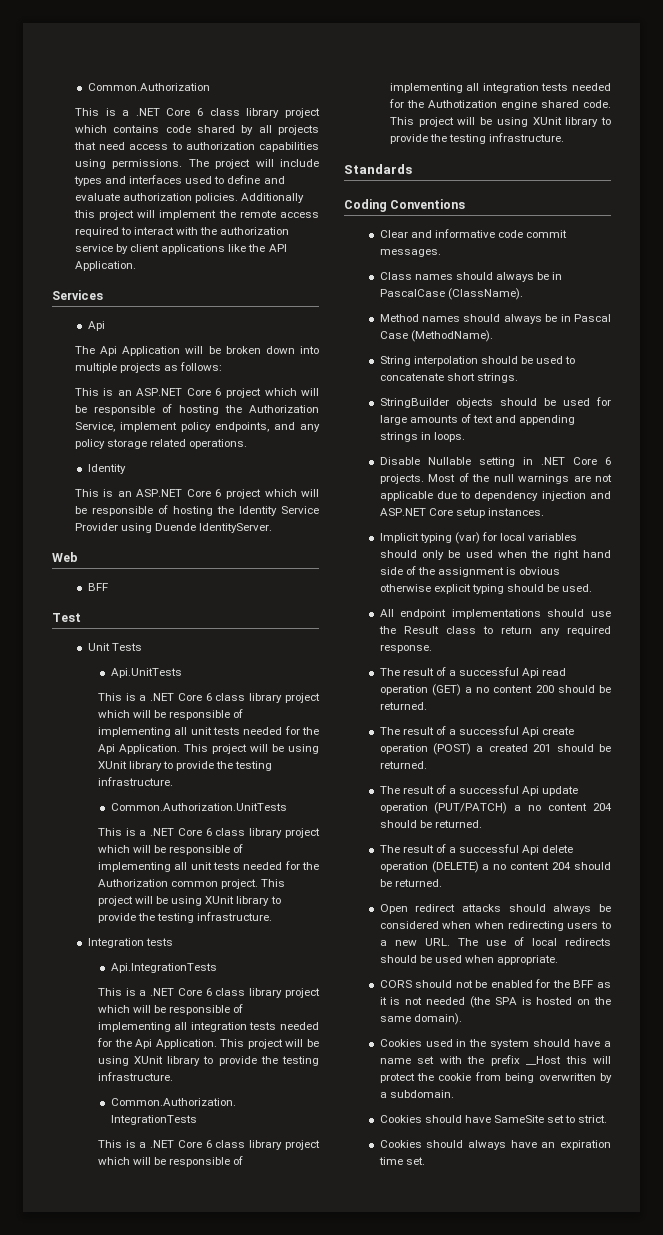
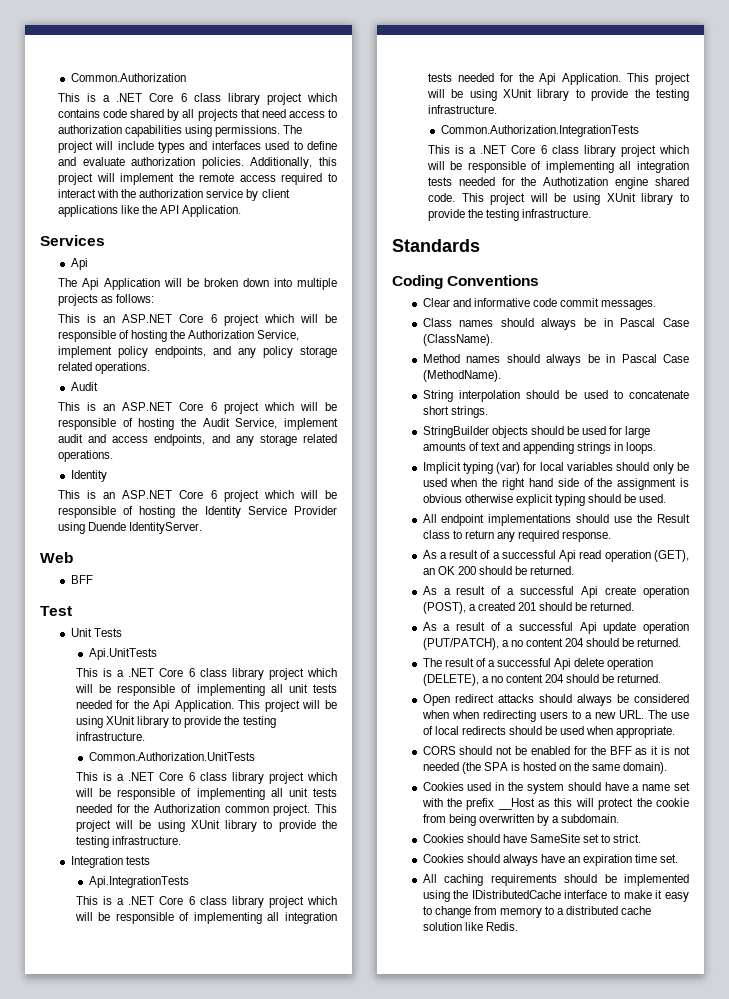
- Additionally this project will implement the remote access required to interact with the authorization service by client applications like the API Application.
+ Additionally, this project will implement the remote access required to interact with the authorization service by client applications like the API Application.
  This is an ASP.NET Core 6 project which will be responsible of hosting the Authorization Service, implement policy endpoints, and any policy storage related operations.
+ Audit
+ This is an ASP.NET Core 6 project which will be responsible of hosting the Audit Service, implement audit and access endpoints, and any storage related operations.
- Class names should always be in PascalCase (ClassName).
+ Class names should always be in Pascal Case (ClassName).
- Disable Nullable setting in .NET Core 6 projects. Most of the null warnings are not applicable due to dependency injection and ASP.NET Core setup instances.
- The result of a successful Api read operation (GET) a no content 200 should be returned.
+ As a result of a successful Api read operation (GET), an OK 200 should be returned.
- The result of a successful Api create operation (POST) a created 201 should be returned.
+ As a result of a successful Api create operation (POST), a created 201 should be returned.
- The result of a successful Api update operation (PUT/PATCH) a no content 204 should be returned.
+ As a result of a successful Api update operation (PUT/PATCH), a no content 204 should be returned.
- The result of a successful Api delete operation (DELETE) a no content 204 should be returned.
+ The result of a successful Api delete operation (DELETE), a no content 204 should be returned.
- Cookies used in the system should have a name set with the prefix __Host this will protect the cookie from being overwritten by a subdomain.
+ Cookies used in the system should have a name set with the prefix __Host as this will protect the cookie from being overwritten by a subdomain.
+ All caching requirements should be implemented using the IDistributedCache interface to make it easy to change from memory to a distributed cache solution like Redis.

